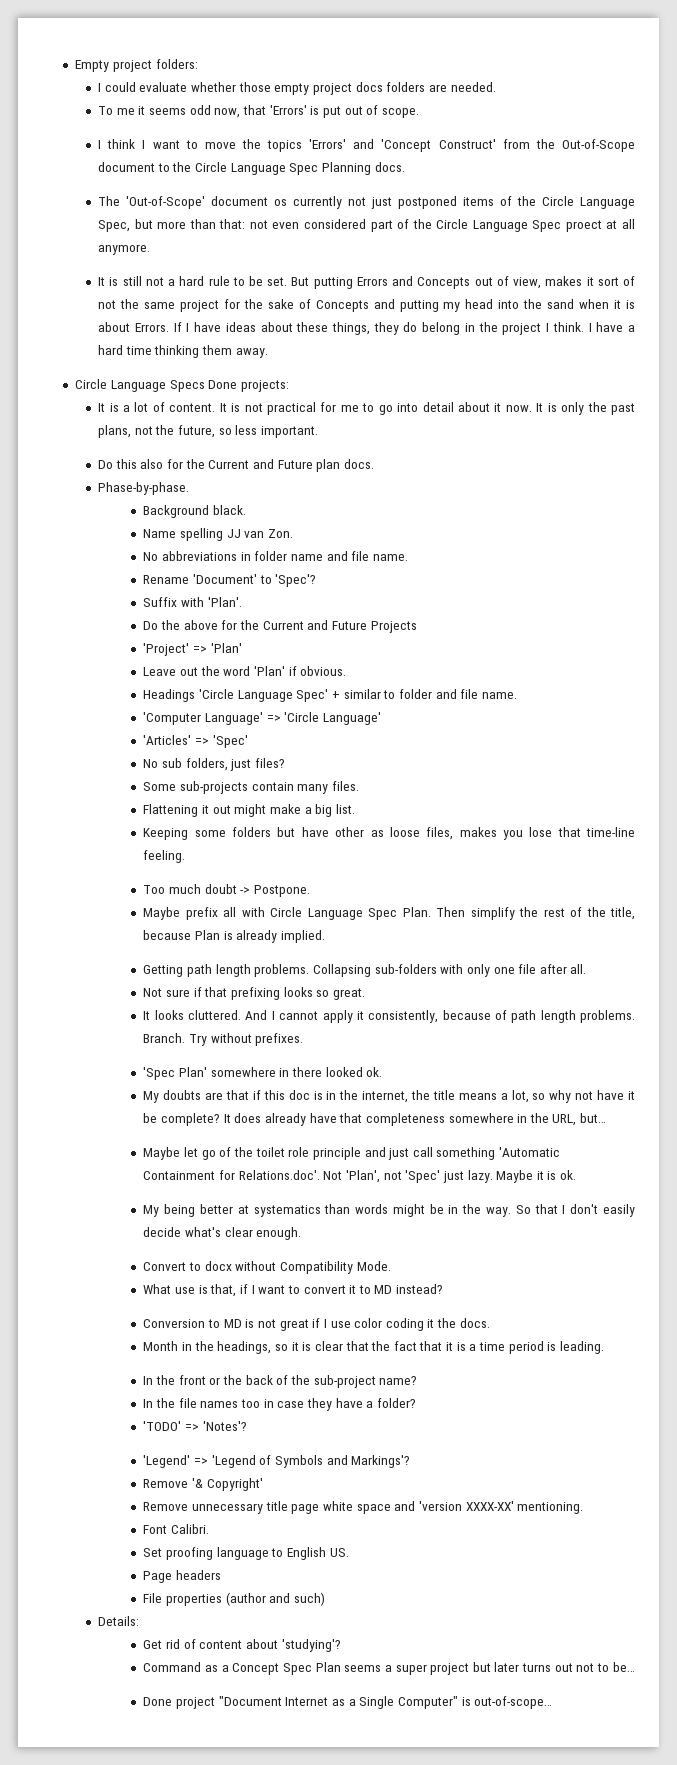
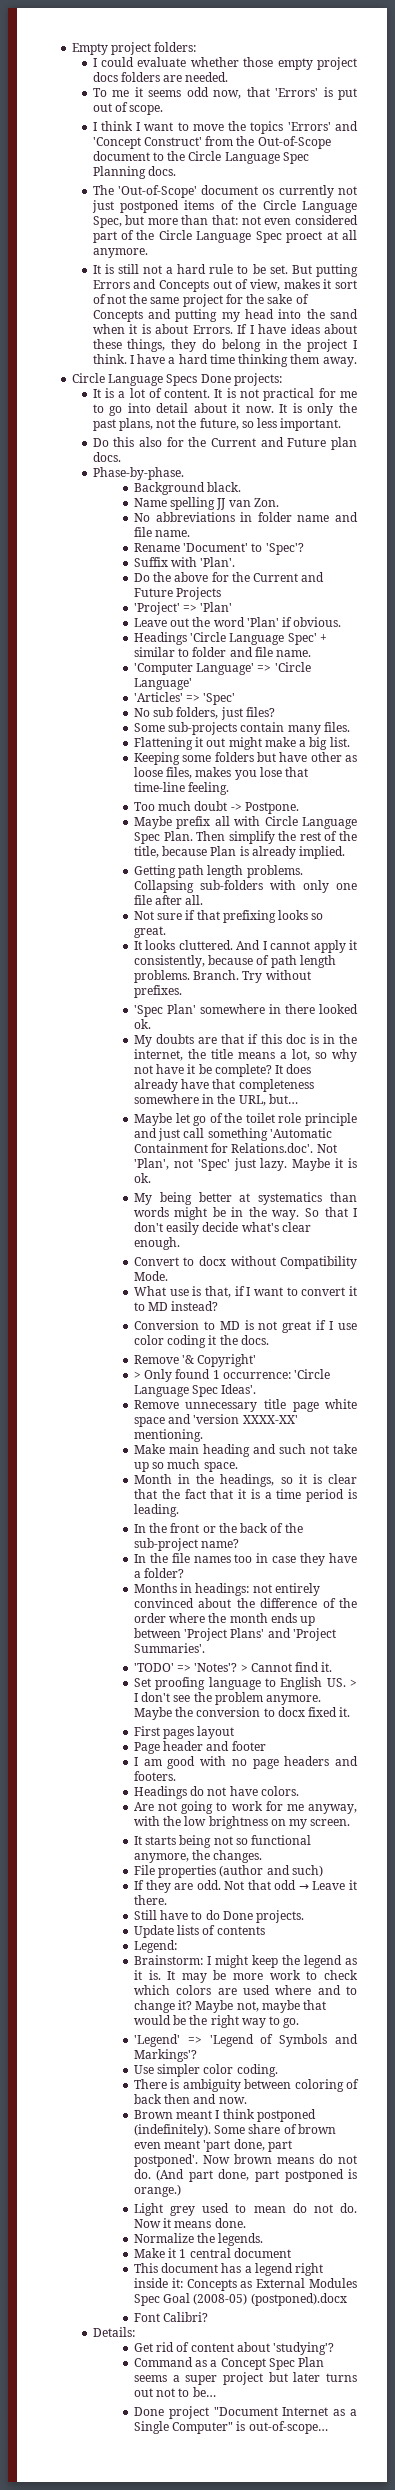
+ Remove '& Copyright'
+ > Only found 1 occurrence: 'Circle Language Spec Ideas'.
+ Remove unnecessary title page white space and 'version XXXX-XX' mentioning.
+ Make main heading and such not take up so much space.
- 'TODO' => 'Notes'?
+ Months in headings: not entirely convinced about the difference of the order where the month ends up between 'Project Plans' and 'Project Summaries'.
+ 'TODO' => 'Notes'? > Cannot find it.
+ Set proofing language to English US. > I don't see the problem anymore. Maybe the conversion to docx fixed it.
+ First pages layout
+ Page header and footer
+ I am good with no page headers and footers.
+ Headings do not have colors.
+ Are not going to work for me anyway, with the low brightness on my screen.
+ It starts being not so functional anymore, the changes.
+ File properties (author and such)
+ If they are odd. Not that odd → Leave it there.
+ Still have to do Done projects.
+ Update lists of contents
+ Legend:
+ Brainstorm: I might keep the legend as it is. It may be more work to check which colors are used where and to change it? Maybe not, maybe that would be the right way to go.
- Remove '& Copyright'
- Remove unnecessary title page white space and 'version XXXX-XX' mentioning.
- Font Calibri.
- Set proofing language to English US.
- Page headers
- File properties (author and such)
+ Use simpler color coding.
+ There is ambiguity between coloring of back then and now.
+ Brown meant I think postponed (indefinitely). Some share of brown even meant 'part done, part postponed'. Now brown means do not do. (And part done, part postponed is orange.)
+ Light grey used to mean do not do. Now it means done.
+ Normalize the legends.
+ Make it 1 central document
+ This document has a legend right inside it: Concepts as External Modules Spec Goal (2008-05) (postponed).docx
+ Font Calibri?

